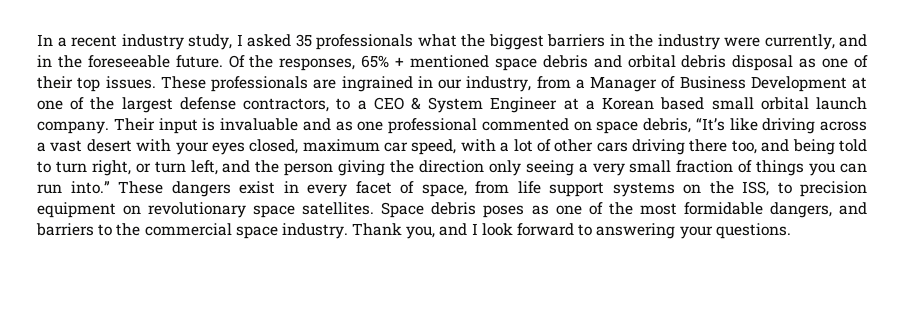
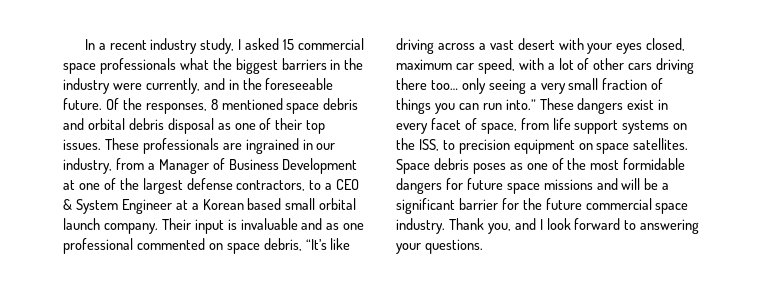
- In a recent industry study, I asked 35 professionals what the biggest barriers in the industry were currently, and in the foreseeable future.
+ In a recent industry study, I asked 15 commercial space professionals what the biggest barriers in the industry were currently, and in the foreseeable future.
- Of the responses, 65% + mentioned space debris and orbital debris disposal as one of their top issues.
+ Of the responses, 8 mentioned space debris and orbital debris disposal as one of their top issues.
- Their input is invaluable and as one professional commented on space debris, “It’s like driving across a vast desert with your eyes closed, maximum car speed, with a lot of other cars driving there too, and being told to turn right, or turn left, and the person giving the direction only seeing a very small fraction of things you can run into.”
+ Their input is invaluable and as one professional commented on space debris, “It’s like driving across a vast desert with your eyes closed, maximum car speed, with a lot of other cars driving there too… only seeing a very small fraction of things you can run into.”
- These dangers exist in every facet of space, from life support systems on the ISS, to precision equipment on revolutionary space satellites.
+ These dangers exist in every facet of space, from life support systems on the ISS, to precision equipment on space satellites.
- Space debris poses as one of the most formidable dangers, and barriers to the commercial space industry.
+ Space debris poses as one of the most formidable dangers for future space missions and will be a significant barrier for the future commercial space industry.

